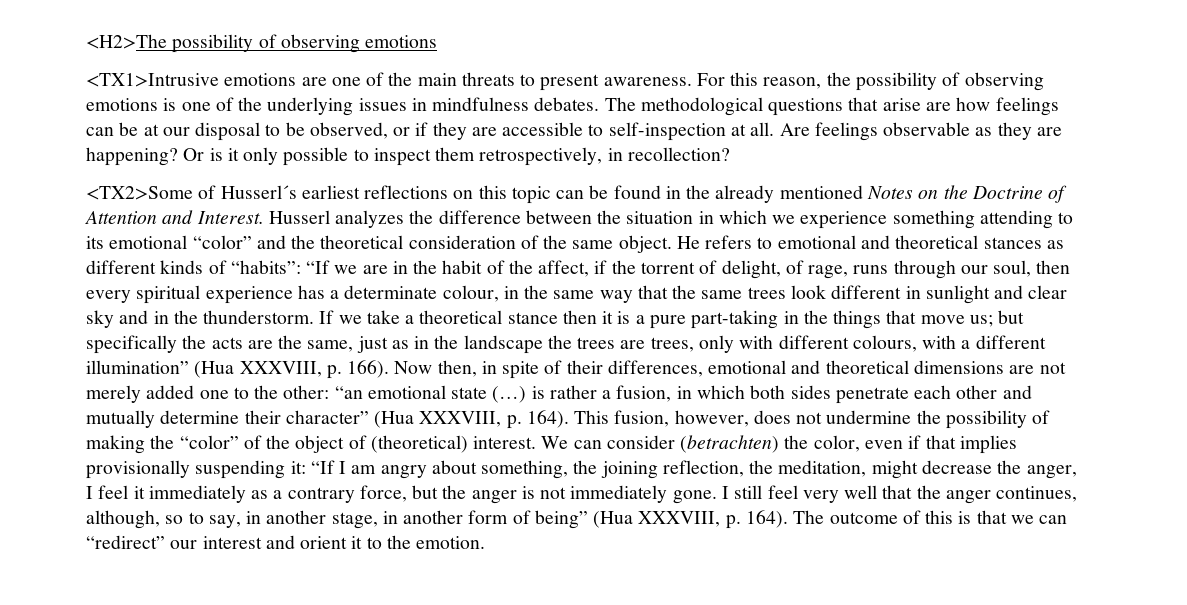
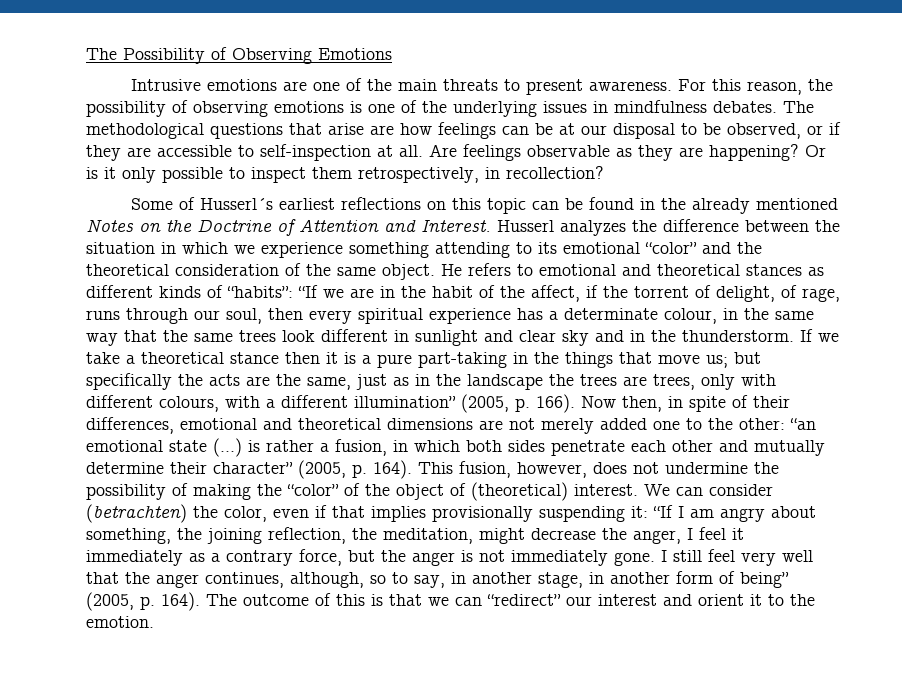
- <H2>The possibility of observing emotions
- <TX1>Intrusive emotions are one of the main threats to present awareness.
+ The Possibility of Observing Emotions
+ Intrusive emotions are one of the main threats to present awareness.
- <TX2>Some of Husserl´s earliest reflections on this topic can be found in the already mentioned Notes on the Doctrine of Attention and Interest.
+ Some of Husserl´s earliest reflections on this topic can be found in the already mentioned Notes on the Doctrine of Attention and Interest.
- If we take a theoretical stance then it is a pure part-taking in the things that move us; but specifically the acts are the same, just as in the landscape the trees are trees, only with different colours, with a different illumination” (Hua XXXVIII, p. 166).
+ If we take a theoretical stance then it is a pure part-taking in the things that move us; but specifically the acts are the same, just as in the landscape the trees are trees, only with different colours, with a different illumination” (2005, p. 166).
- Now then, in spite of their differences, emotional and theoretical dimensions are not merely added one to the other: “an emotional state (…) is rather a fusion, in which both sides penetrate each other and mutually determine their character” (Hua XXXVIII, p. 164).
+ Now then, in spite of their differences, emotional and theoretical dimensions are not merely added one to the other: “an emotional state (…) is rather a fusion, in which both sides penetrate each other and mutually determine their character” (2005, p. 164).
- I still feel very well that the anger continues, although, so to say, in another stage, in another form of being” (Hua XXXVIII, p. 164).
+ I still feel very well that the anger continues, although, so to say, in another stage, in another form of being” (2005, p. 164).

